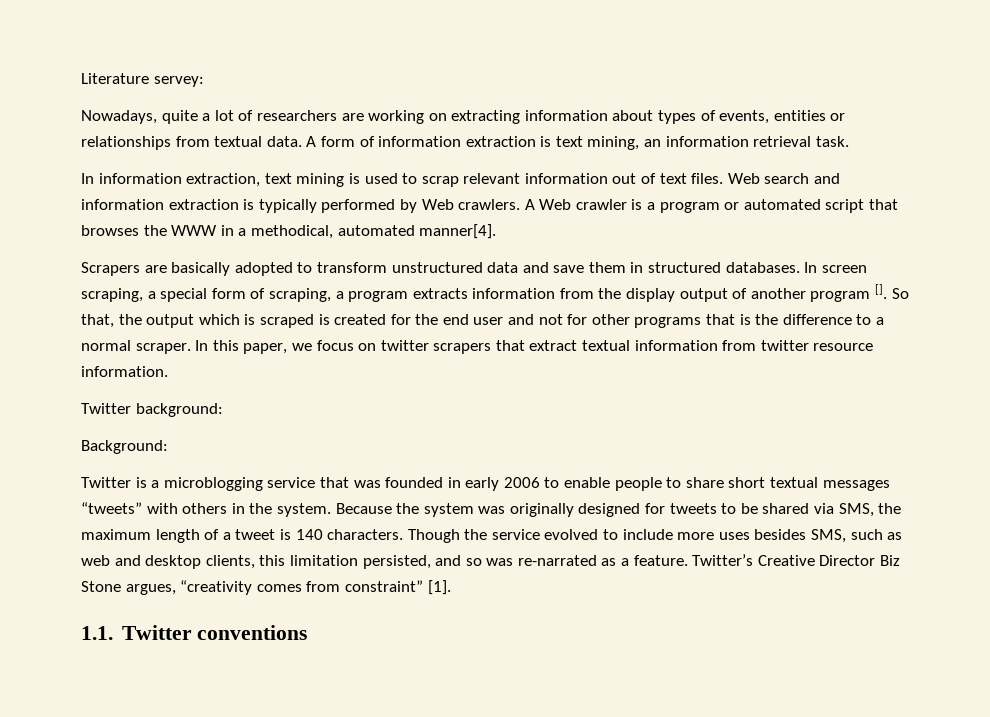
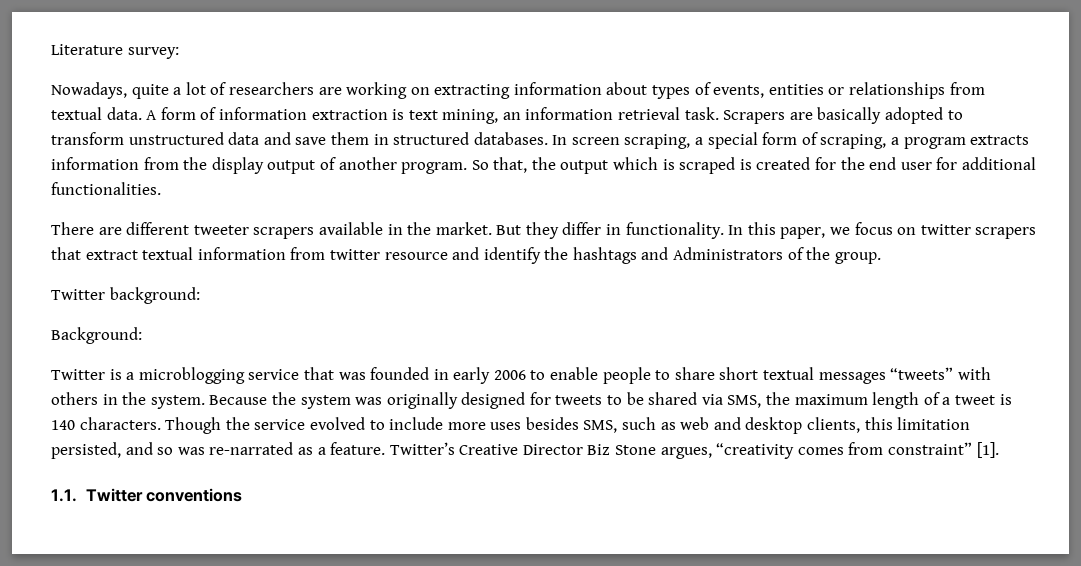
- Literature servey:
+ Literature survey:
- A form of information extraction is text mining, an information retrieval task.
- In information extraction, text mining is used to scrap relevant information out of text files. Web search and information extraction is typically performed by Web crawlers. A Web crawler is a program or automated script that browses the WWW in a methodical, automated manner[4].
- Scrapers are basically adopted to transform unstructured data and save them in structured databases.
+ A form of information extraction is text mining, an information retrieval task. Scrapers are basically adopted to transform unstructured data and save them in structured databases.
- In screen scraping, a special form of scraping, a program extracts information from the display output of another program [].
+ In screen scraping, a special form of scraping, a program extracts information from the display output of another program.
- So that, the output which is scraped is created for the end user and not for other programs that is the difference to a normal scraper.
+ So that, the output which is scraped is created for the end user for additional functionalities.
+ There are different tweeter scrapers available in the market. But they differ in functionality.
- In this paper, we focus on twitter scrapers that extract textual information from twitter resource information.
+ In this paper, we focus on twitter scrapers that extract textual information from twitter resource and identify the hashtags and Administrators of the group.

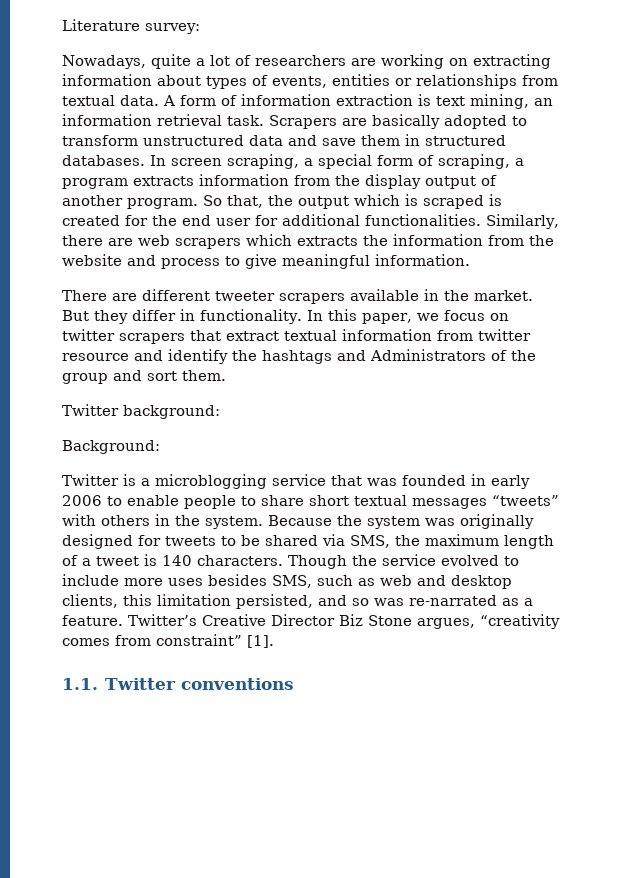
+ Similarly, there are web scrapers which extracts the information from the website and process to give meaningful information.
- In this paper, we focus on twitter scrapers that extract textual information from twitter resource and identify the hashtags and Administrators of the group.
+ In this paper, we focus on twitter scrapers that extract textual information from twitter resource and identify the hashtags and Administrators of the group and sort them.

